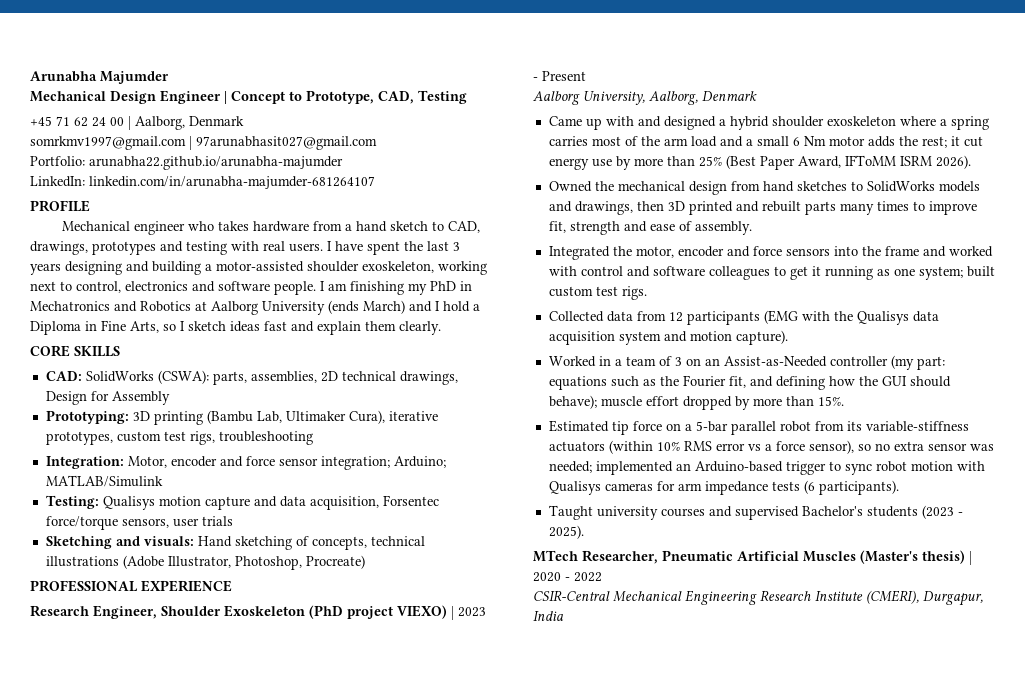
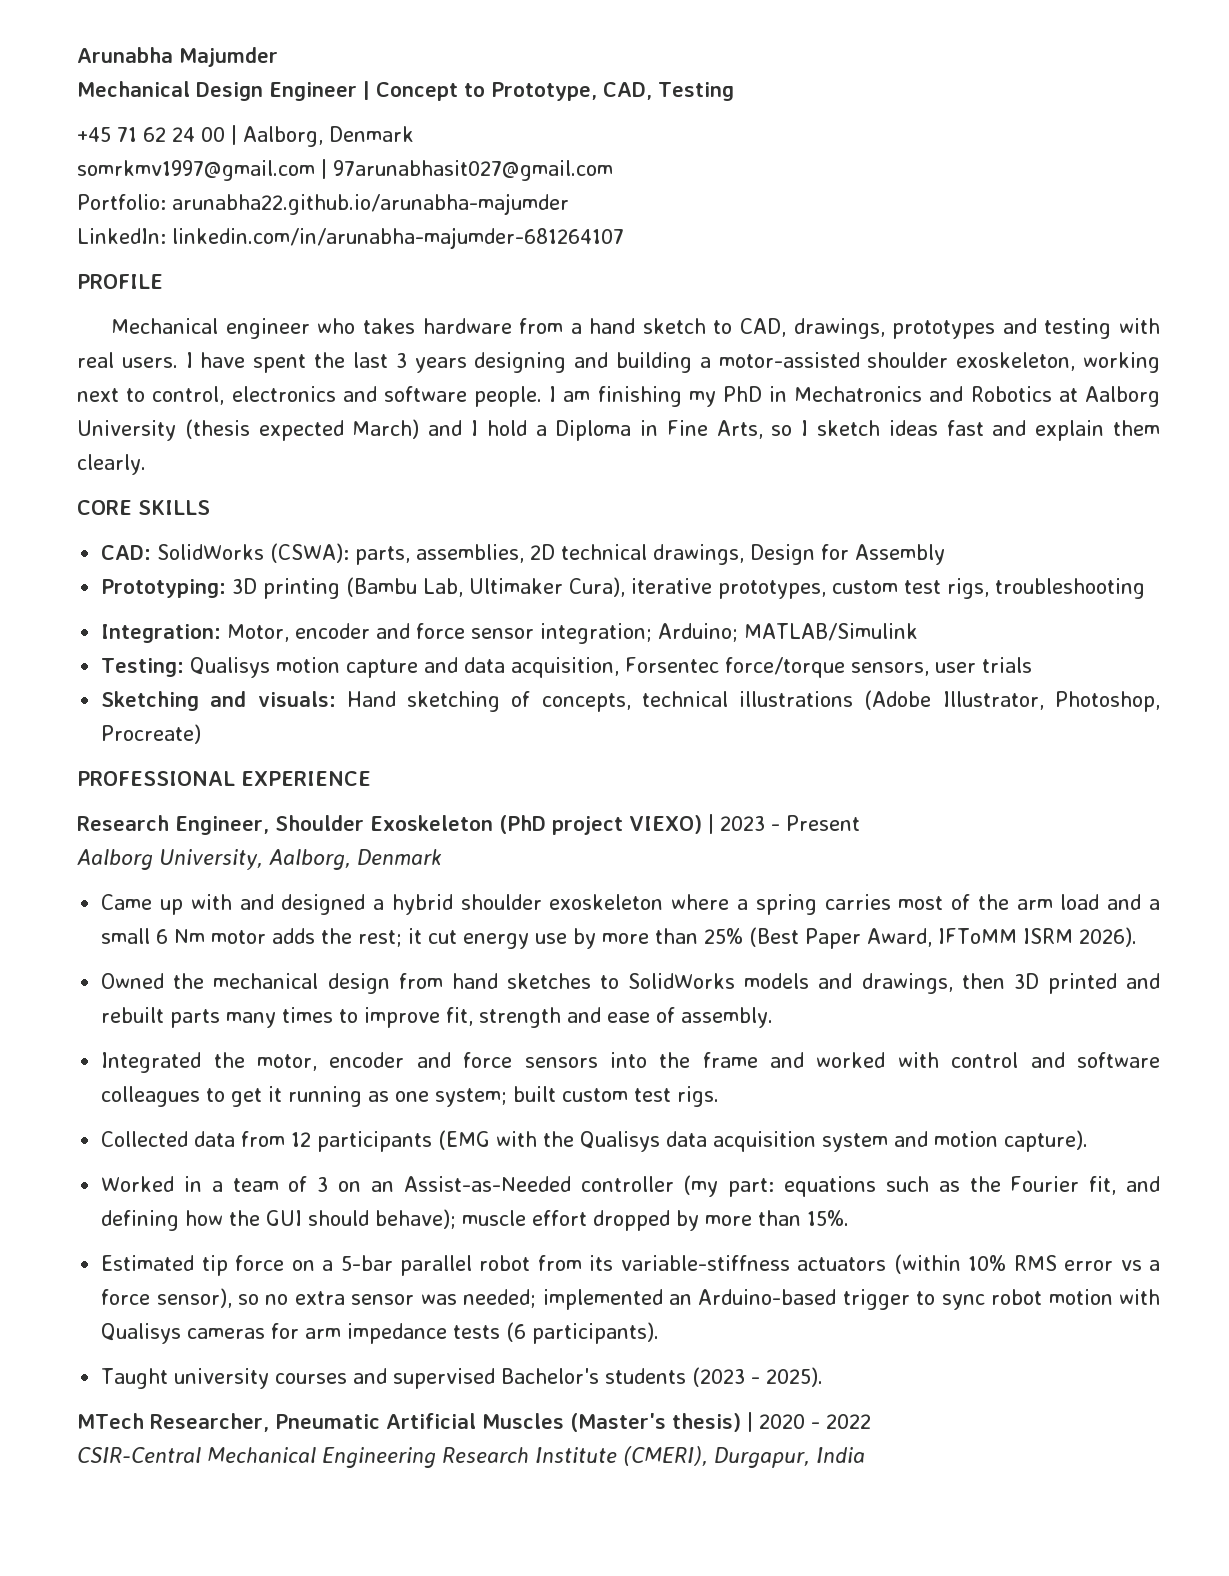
- I am finishing my PhD in Mechatronics and Robotics at Aalborg University (ends March) and I hold a Diploma in Fine Arts, so I sketch ideas fast and explain them clearly.
+ I am finishing my PhD in Mechatronics and Robotics at Aalborg University (thesis expected March) and I hold a Diploma in Fine Arts, so I sketch ideas fast and explain them clearly.

